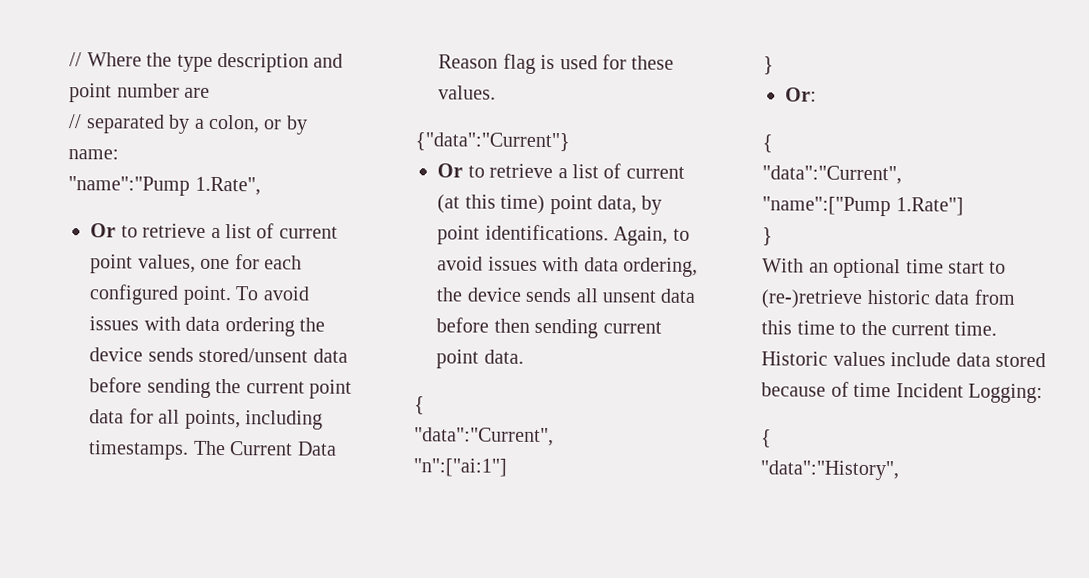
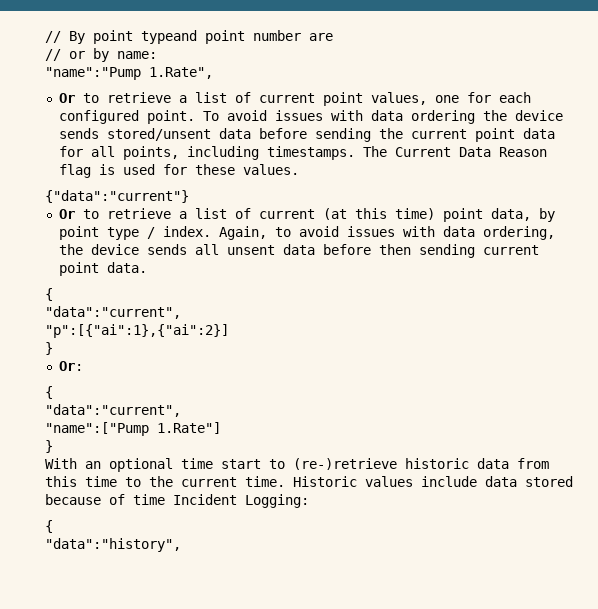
- // Where the type description and point number are
+ // By point typeand point number are
- // separated by a colon, or by name:
+ // or by name:
- {"data":"Current"}
+ {"data":"current"}
- Or to retrieve a list of current (at this time) point data, by point identifications.
+ Or to retrieve a list of current (at this time) point data, by point type / index.
  Again, to avoid issues with data ordering, the device sends all unsent data before then sending current point data.
  {
- "data":"Current",
- "n":["ai:1"]
+ "data":"current",
+ "p":[{"ai":1},{"ai":2}]
  Or:
  {
- "data":"Current",
+ "data":"current",
- "data":"History",
+ "data":"history",

